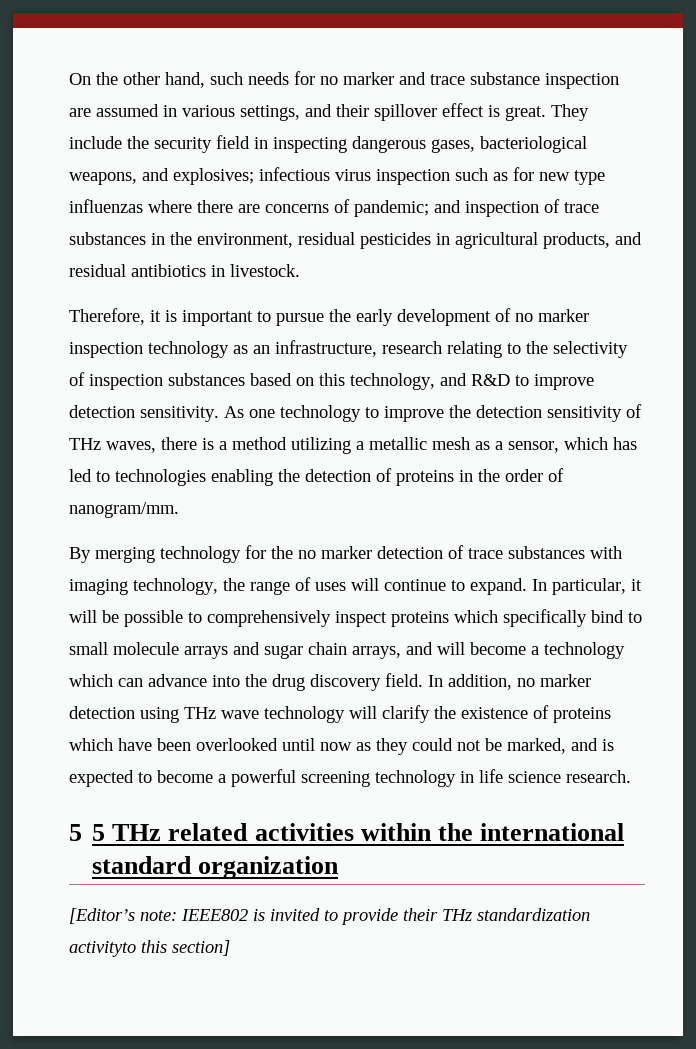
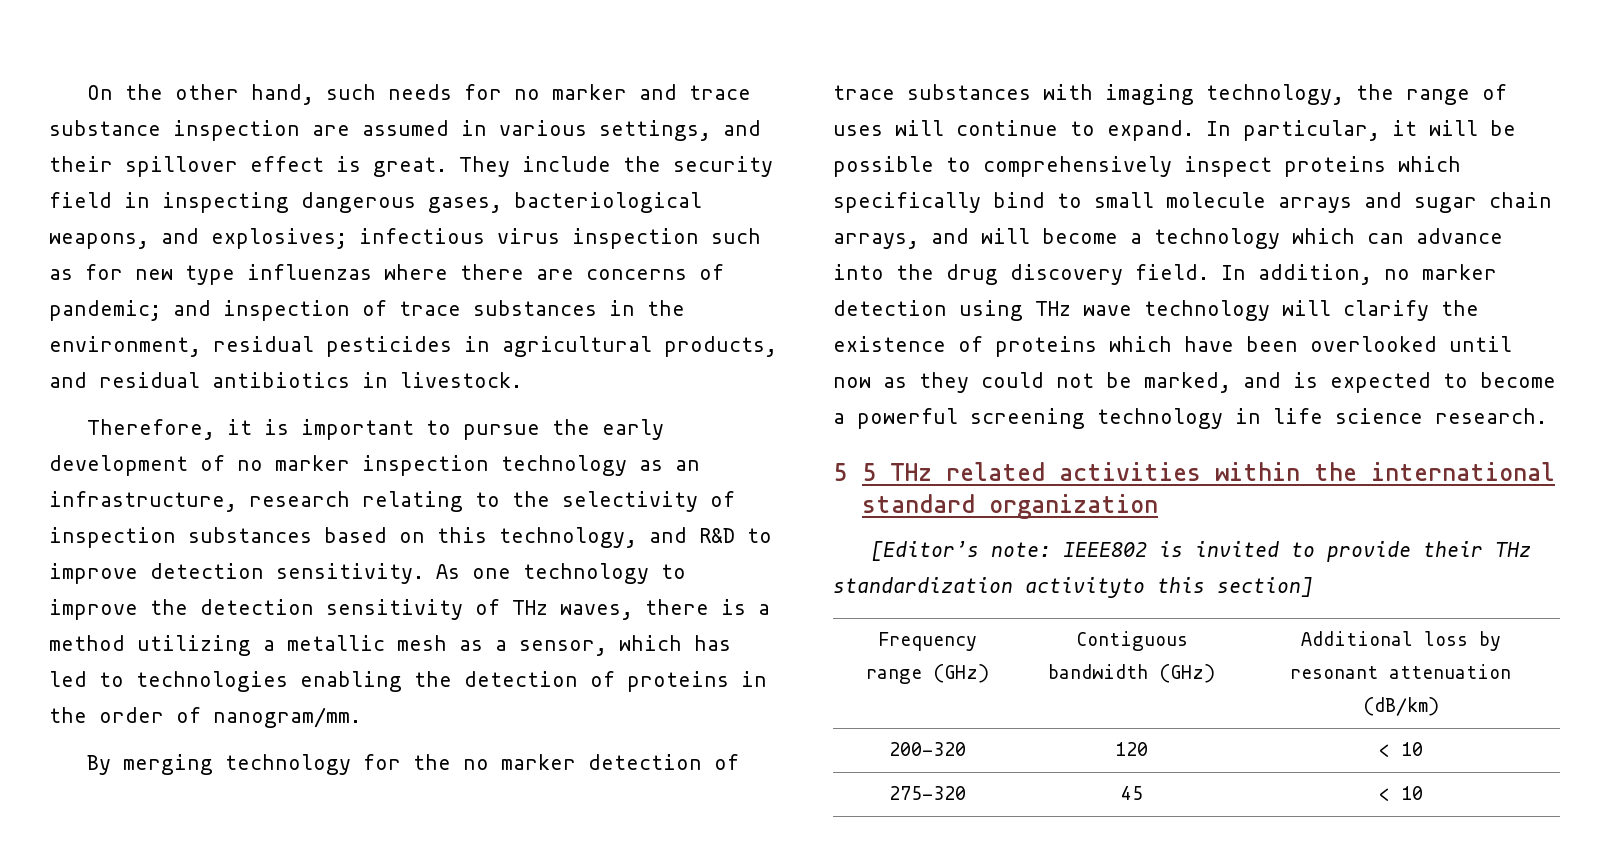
+ Frequency range (GHz) | Contiguous bandwidth (GHz) | Additional loss by resonant attenuation (dB/km)
+ 200-320 | 120 | < 10
+ 275-320 | 45 | < 10

